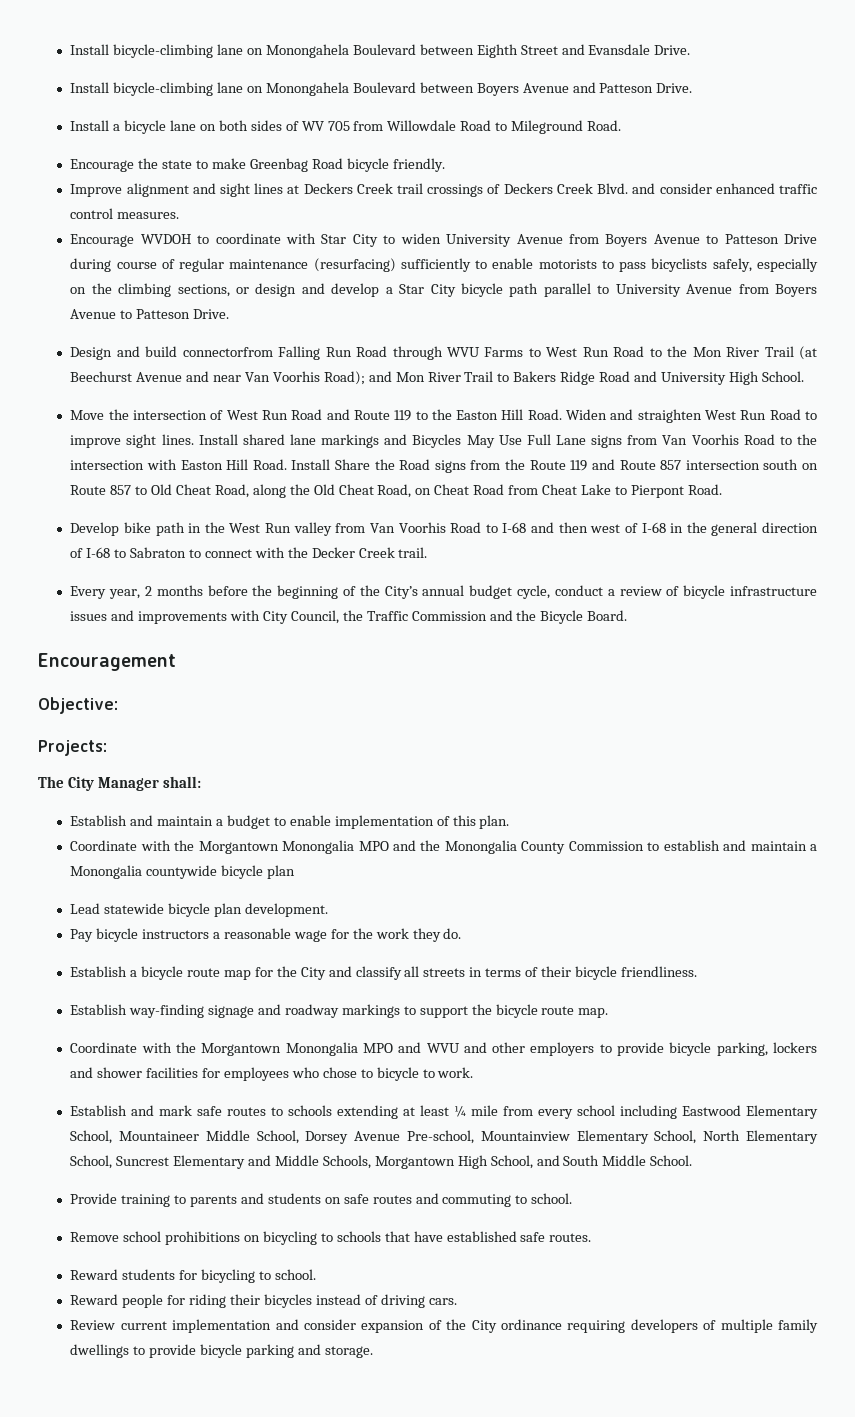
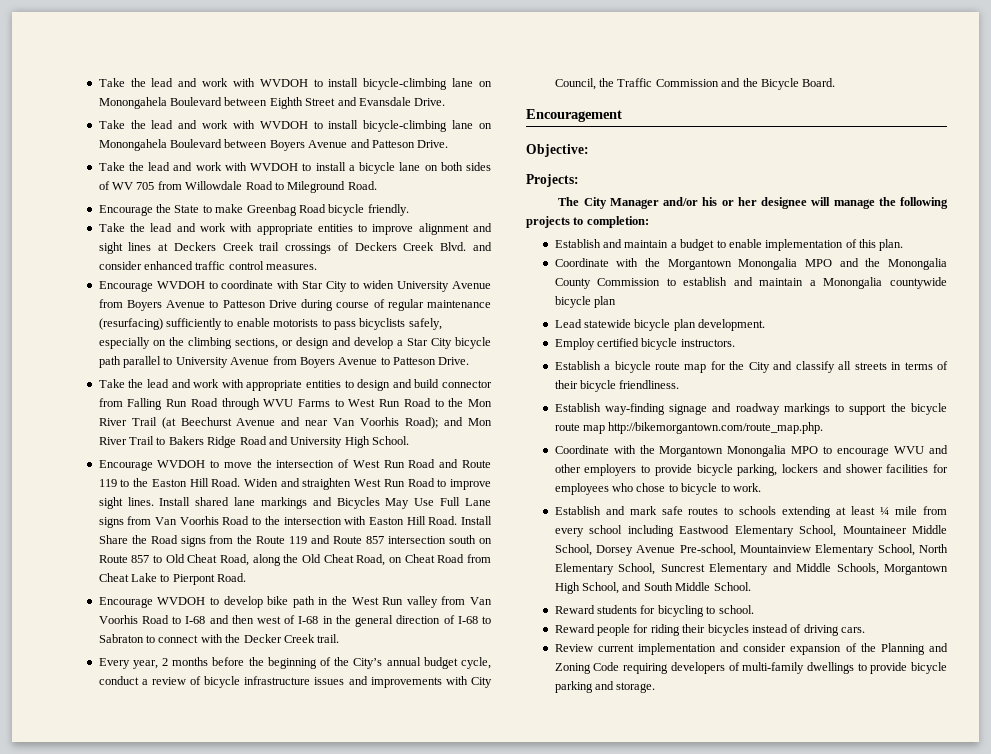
- Install bicycle-climbing lane on Monongahela Boulevard between Eighth Street and Evansdale Drive.
+ Take the lead and work with WVDOH to install bicycle-climbing lane on Monongahela Boulevard between Eighth Street and Evansdale Drive.
- Install bicycle-climbing lane on Monongahela Boulevard between Boyers Avenue and Patteson Drive.
+ Take the lead and work with WVDOH to install bicycle-climbing lane on Monongahela Boulevard between Boyers Avenue and Patteson Drive.
- Install a bicycle lane on both sides of WV 705 from Willowdale Road to Mileground Road.
+ Take the lead and work with WVDOH to install a bicycle lane on both sides of WV 705 from Willowdale Road to Mileground Road.
- Encourage the state to make Greenbag Road bicycle friendly.
+ Encourage the State to make Greenbag Road bicycle friendly.
- Improve alignment and sight lines at Deckers Creek trail crossings of Deckers Creek Blvd. and consider enhanced traffic control measures.
+ Take the lead and work with appropriate entities to improve alignment and sight lines at Deckers Creek trail crossings of Deckers Creek Blvd. and consider enhanced traffic control measures.
- Design and build connectorfrom Falling Run Road through WVU Farms to West Run Road to the Mon River Trail (at Beechurst Avenue and near Van Voorhis Road); and Mon River Trail to Bakers Ridge Road and University High School.
+ Take the lead and work with appropriate entities to design and build connector from Falling Run Road through WVU Farms to West Run Road to the Mon River Trail (at Beechurst Avenue and near Van Voorhis Road); and Mon River Trail to Bakers Ridge Road and University High School.
- Move the intersection of West Run Road and Route 119 to the Easton Hill Road.
+ Encourage WVDOH to move the intersection of West Run Road and Route 119 to the Easton Hill Road.
- Develop bike path in the West Run valley from Van Voorhis Road to I-68 and then west of I-68 in the general direction of I-68 to Sabraton to connect with the Decker Creek trail.
+ Encourage WVDOH to develop bike path in the West Run valley from Van Voorhis Road to I-68 and then west of I-68 in the general direction of I-68 to Sabraton to connect with the Decker Creek trail.
- The City Manager shall:
+ The City Manager and/or his or her designee will manage the following projects to completion:
- Pay bicycle instructors a reasonable wage for the work they do.
+ Employ certified bicycle instructors.
- Establish way-finding signage and roadway markings to support the bicycle route map.
- Coordinate with the Morgantown Monongalia MPO and WVU and other employers to provide bicycle parking, lockers and shower facilities for employees who chose to bicycle to work.
+ Establish way-finding signage and roadway markings to support the bicycle route map http://bikemorgantown.com/route_map.php.
+ Coordinate with the Morgantown Monongalia MPO to encourage WVU and other employers to provide bicycle parking, lockers and shower facilities for employees who chose to bicycle to work.
- Provide training to parents and students on safe routes and commuting to school.
- Remove school prohibitions on bicycling to schools that have established safe routes.
- Review current implementation and consider expansion of the City ordinance requiring developers of multiple family dwellings to provide bicycle parking and storage.
+ Review current implementation and consider expansion of the Planning and Zoning Code requiring developers of multi-family dwellings to provide bicycle parking and storage.

